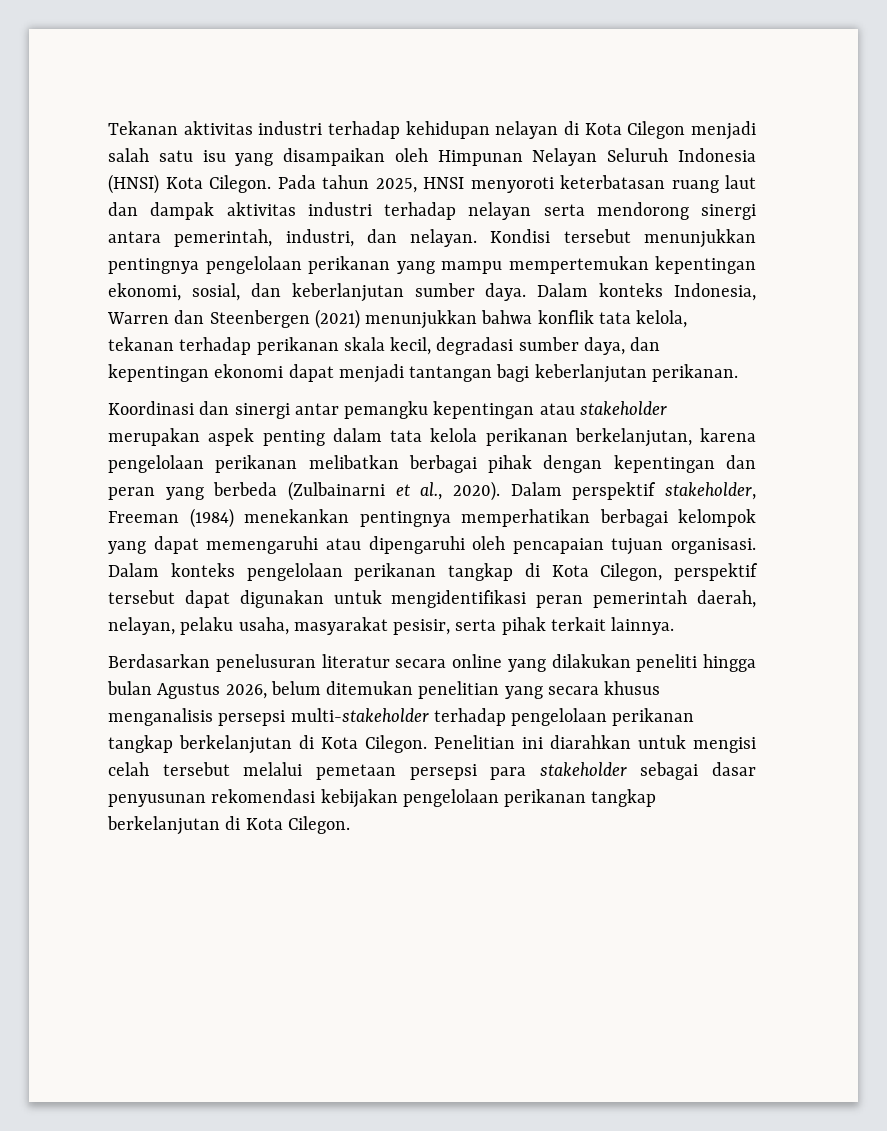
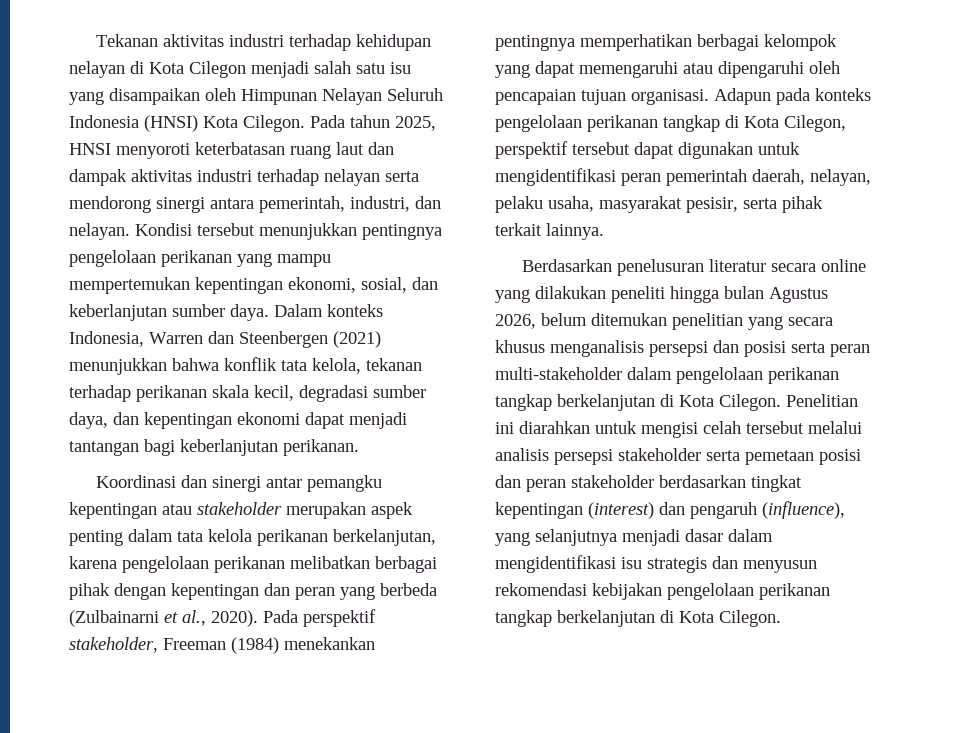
- Dalam perspektif stakeholder, Freeman (1984) menekankan pentingnya memperhatikan berbagai kelompok yang dapat memengaruhi atau dipengaruhi oleh pencapaian tujuan organisasi.
+ Pada perspektif stakeholder, Freeman (1984) menekankan pentingnya memperhatikan berbagai kelompok yang dapat memengaruhi atau dipengaruhi oleh pencapaian tujuan organisasi.
- Dalam konteks pengelolaan perikanan tangkap di Kota Cilegon, perspektif tersebut dapat digunakan untuk mengidentifikasi peran pemerintah daerah, nelayan, pelaku usaha, masyarakat pesisir, serta pihak terkait lainnya.
+ Adapun pada konteks pengelolaan perikanan tangkap di Kota Cilegon, perspektif tersebut dapat digunakan untuk mengidentifikasi peran pemerintah daerah, nelayan, pelaku usaha, masyarakat pesisir, serta pihak terkait lainnya.
- Berdasarkan penelusuran literatur secara online yang dilakukan peneliti hingga bulan Agustus 2026, belum ditemukan penelitian yang secara khusus menganalisis persepsi multi-stakeholder terhadap pengelolaan perikanan tangkap berkelanjutan di Kota Cilegon.
+ Berdasarkan penelusuran literatur secara online yang dilakukan peneliti hingga bulan Agustus 2026, belum ditemukan penelitian yang secara khusus menganalisis persepsi dan posisi serta peran multi-stakeholder dalam pengelolaan perikanan tangkap berkelanjutan di Kota Cilegon.
- Penelitian ini diarahkan untuk mengisi celah tersebut melalui pemetaan persepsi para stakeholder sebagai dasar penyusunan rekomendasi kebijakan pengelolaan perikanan tangkap berkelanjutan di Kota Cilegon.
+ Penelitian ini diarahkan untuk mengisi celah tersebut melalui analisis persepsi stakeholder serta pemetaan posisi dan peran stakeholder berdasarkan tingkat kepentingan (interest) dan pengaruh (influence), yang selanjutnya menjadi dasar dalam mengidentifikasi isu strategis dan menyusun rekomendasi kebijakan pengelolaan perikanan tangkap berkelanjutan di Kota Cilegon.

